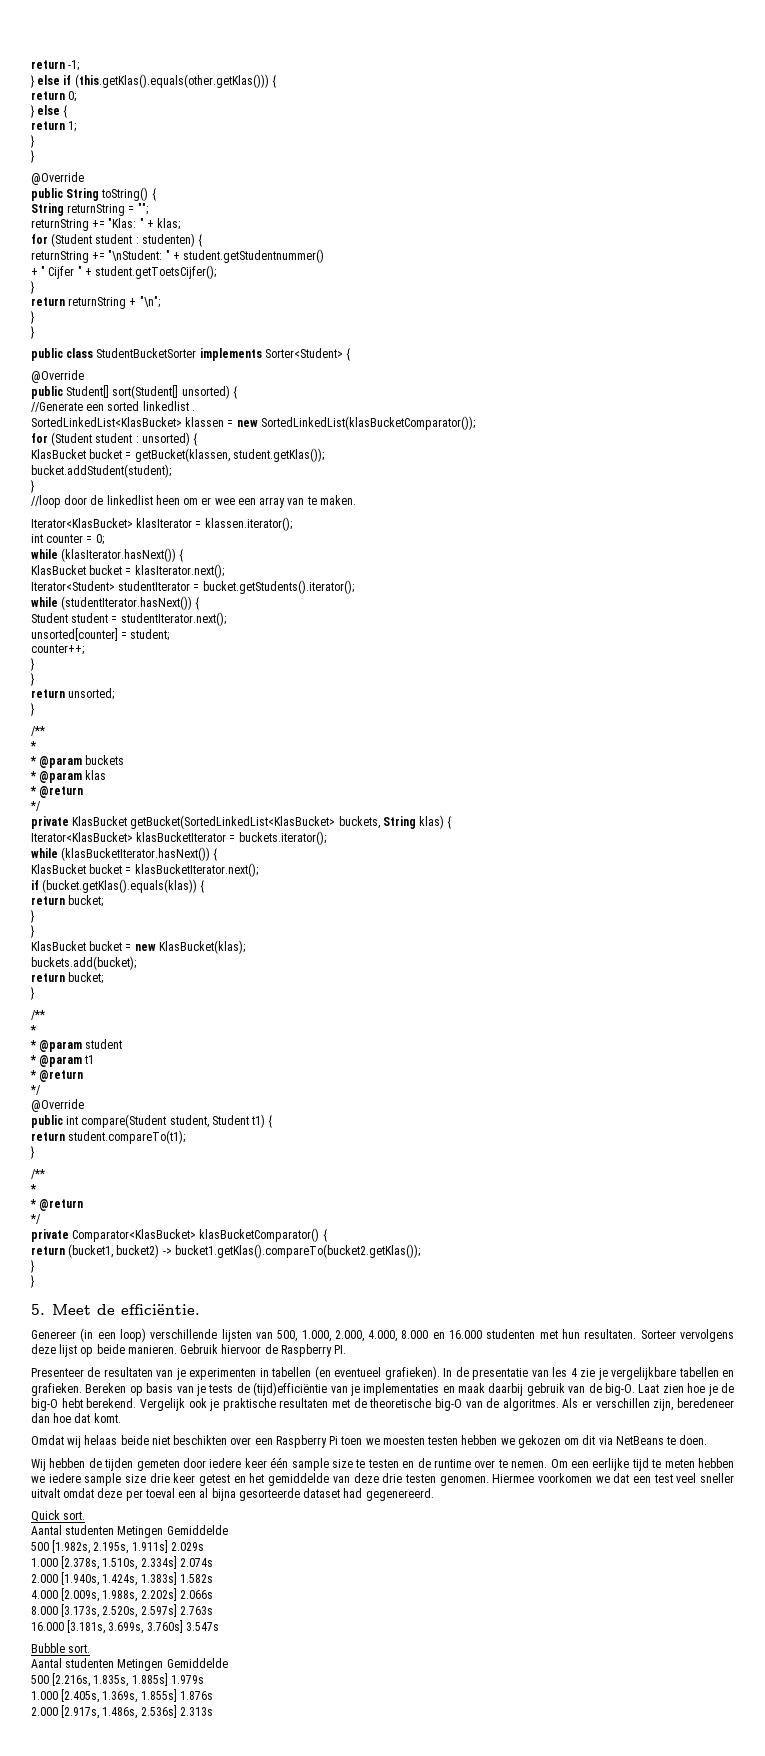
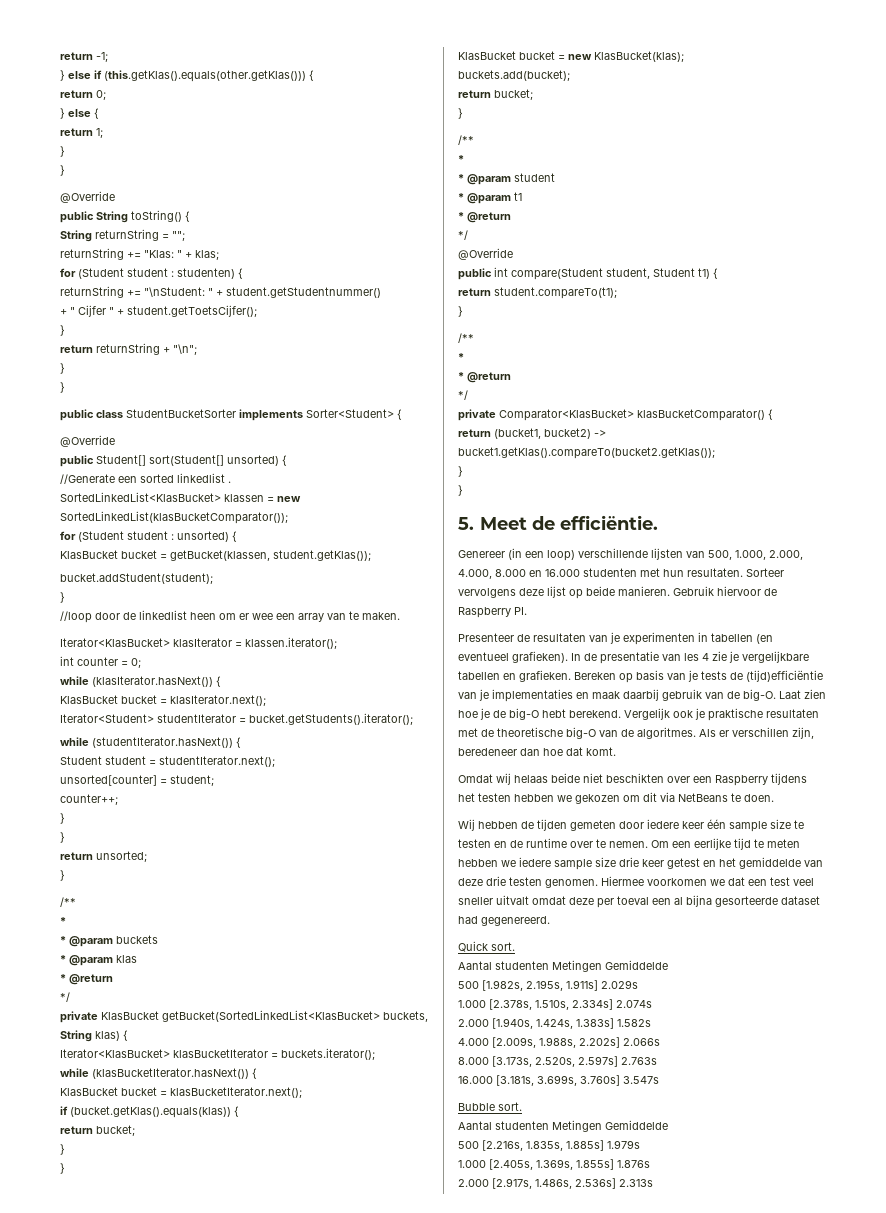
- Omdat wij helaas beide niet beschikten over een Raspberry Pi toen we moesten testen hebben we gekozen om dit via NetBeans te doen.
+ Omdat wij helaas beide niet beschikten over een Raspberry tijdens het testen hebben we gekozen om dit via NetBeans te doen.

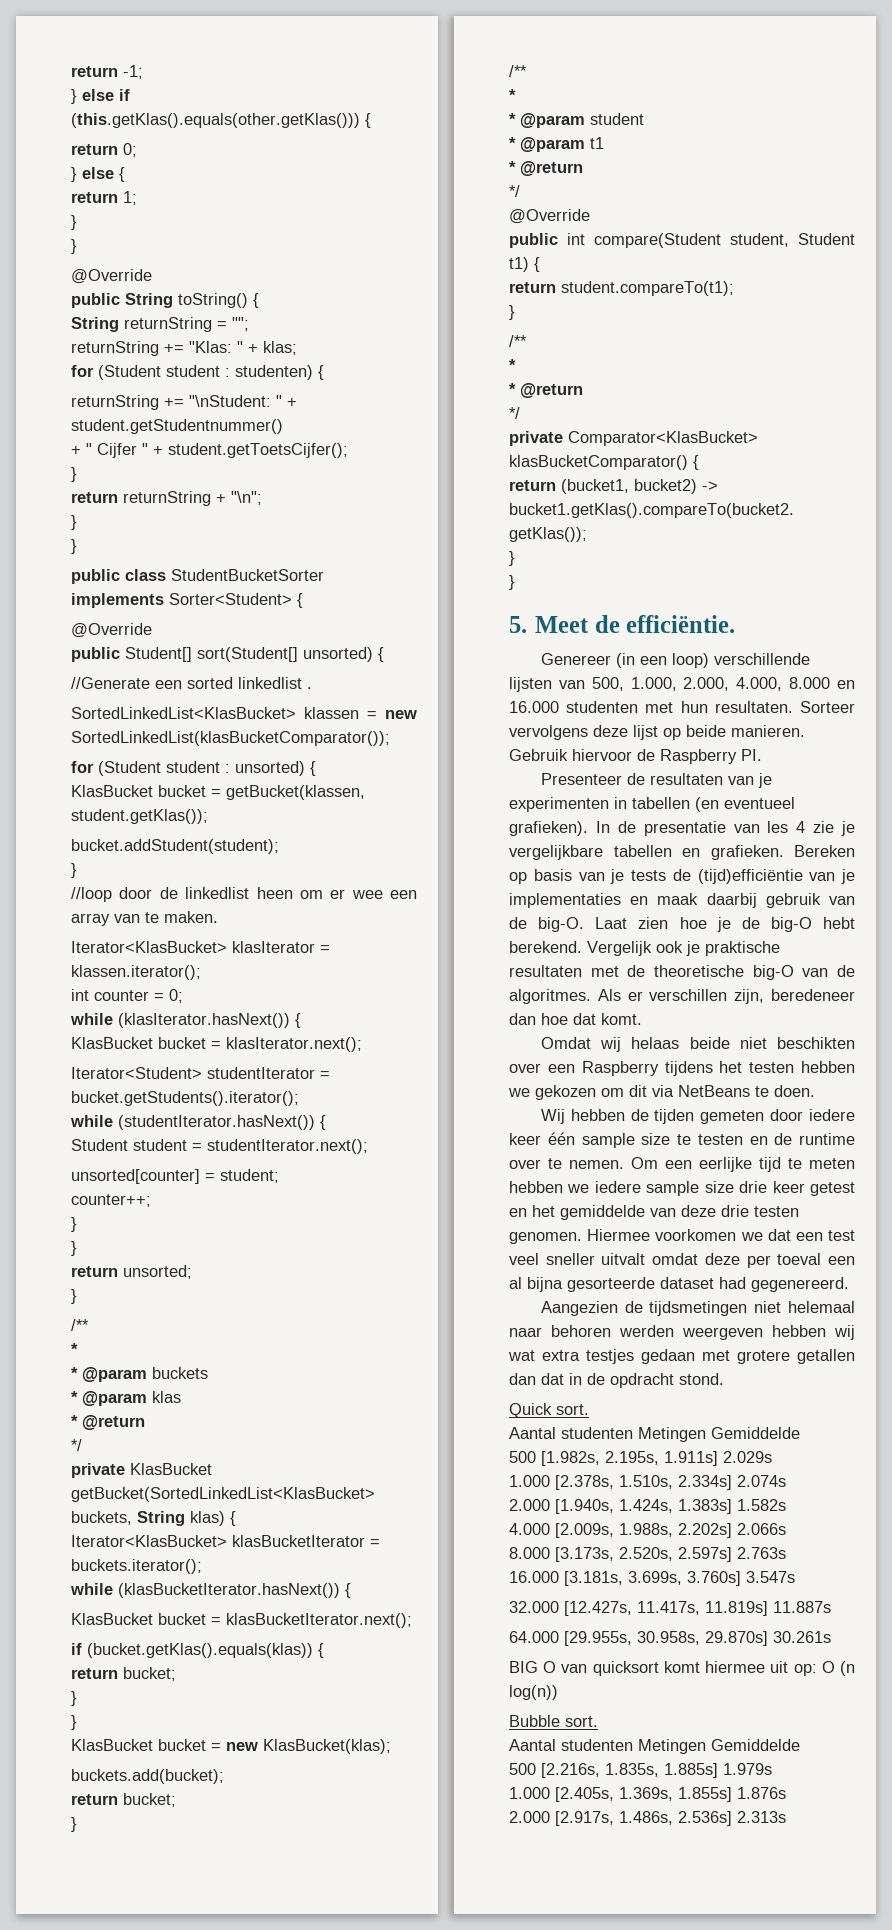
+ Aangezien de tijdsmetingen niet helemaal naar behoren werden weergeven hebben wij wat extra testjes gedaan met grotere getallen dan dat in de opdracht stond.
+ 32.000 [12.427s, 11.417s, 11.819s] 11.887s
+ 64.000 [29.955s, 30.958s, 29.870s] 30.261s
+ BIG O van quicksort komt hiermee uit op: O (n log(n))

